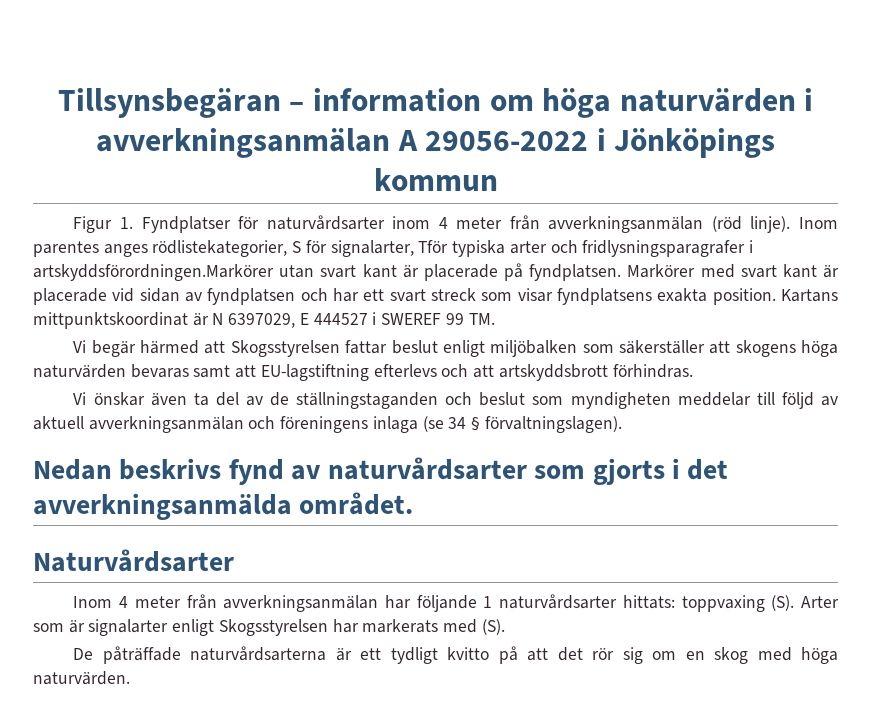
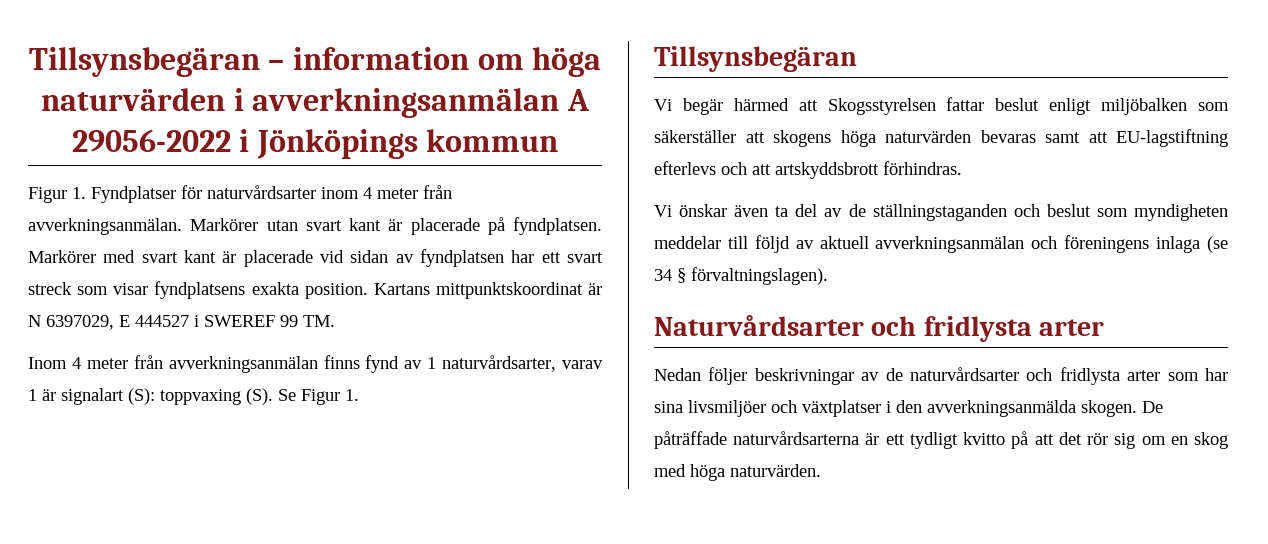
- Figur 1. Fyndplatser för naturvårdsarter inom 4 meter från avverkningsanmälan (röd linje). Inom parentes anges rödlistekategorier, S för signalarter, Tför typiska arter och fridlysningsparagrafer i artskyddsförordningen.Markörer utan svart kant är placerade på fyndplatsen.
+ Figur 1. Fyndplatser för naturvårdsarter inom 4 meter från avverkningsanmälan. Markörer utan svart kant är placerade på fyndplatsen.
- Markörer med svart kant är placerade vid sidan av fyndplatsen och har ett svart streck som visar fyndplatsens exakta position.
+ Markörer med svart kant är placerade vid sidan av fyndplatsen har ett svart streck som visar fyndplatsens exakta position.
+ Inom 4 meter från avverkningsanmälan finns fynd av 1 naturvårdsarter, varav 1 är signalart (S): toppvaxing (S). Se Figur 1.
+ Tillsynsbegäran
- Nedan beskrivs fynd av naturvårdsarter som gjorts i det avverkningsanmälda området.
- Naturvårdsarter
- Inom 4 meter från avverkningsanmälan har följande 1 naturvårdsarter hittats: toppvaxing (S). Arter som är signalarter enligt Skogsstyrelsen har markerats med (S).
- De påträffade naturvårdsarterna är ett tydligt kvitto på att det rör sig om en skog med höga naturvärden.
+ Naturvårdsarter och fridlysta arter
+ Nedan följer beskrivningar av de naturvårdsarter och fridlysta arter som har sina livsmiljöer och växtplatser i den avverkningsanmälda skogen. De påträffade naturvårdsarterna är ett tydligt kvitto på att det rör sig om en skog med höga naturvärden.

